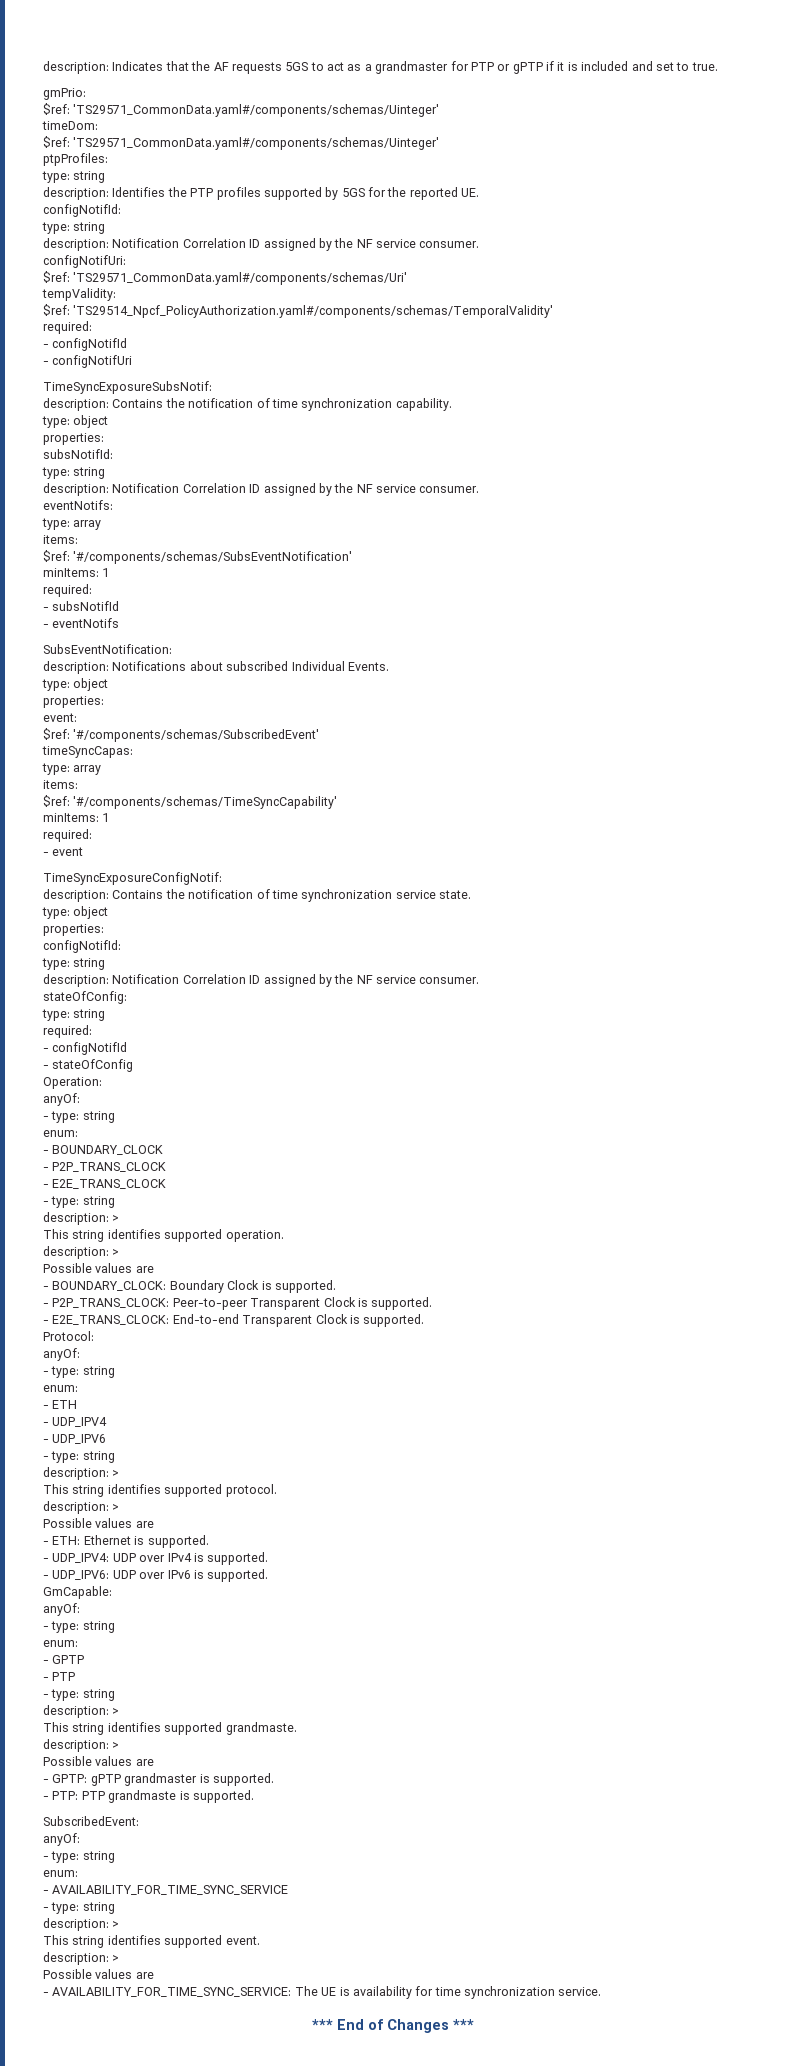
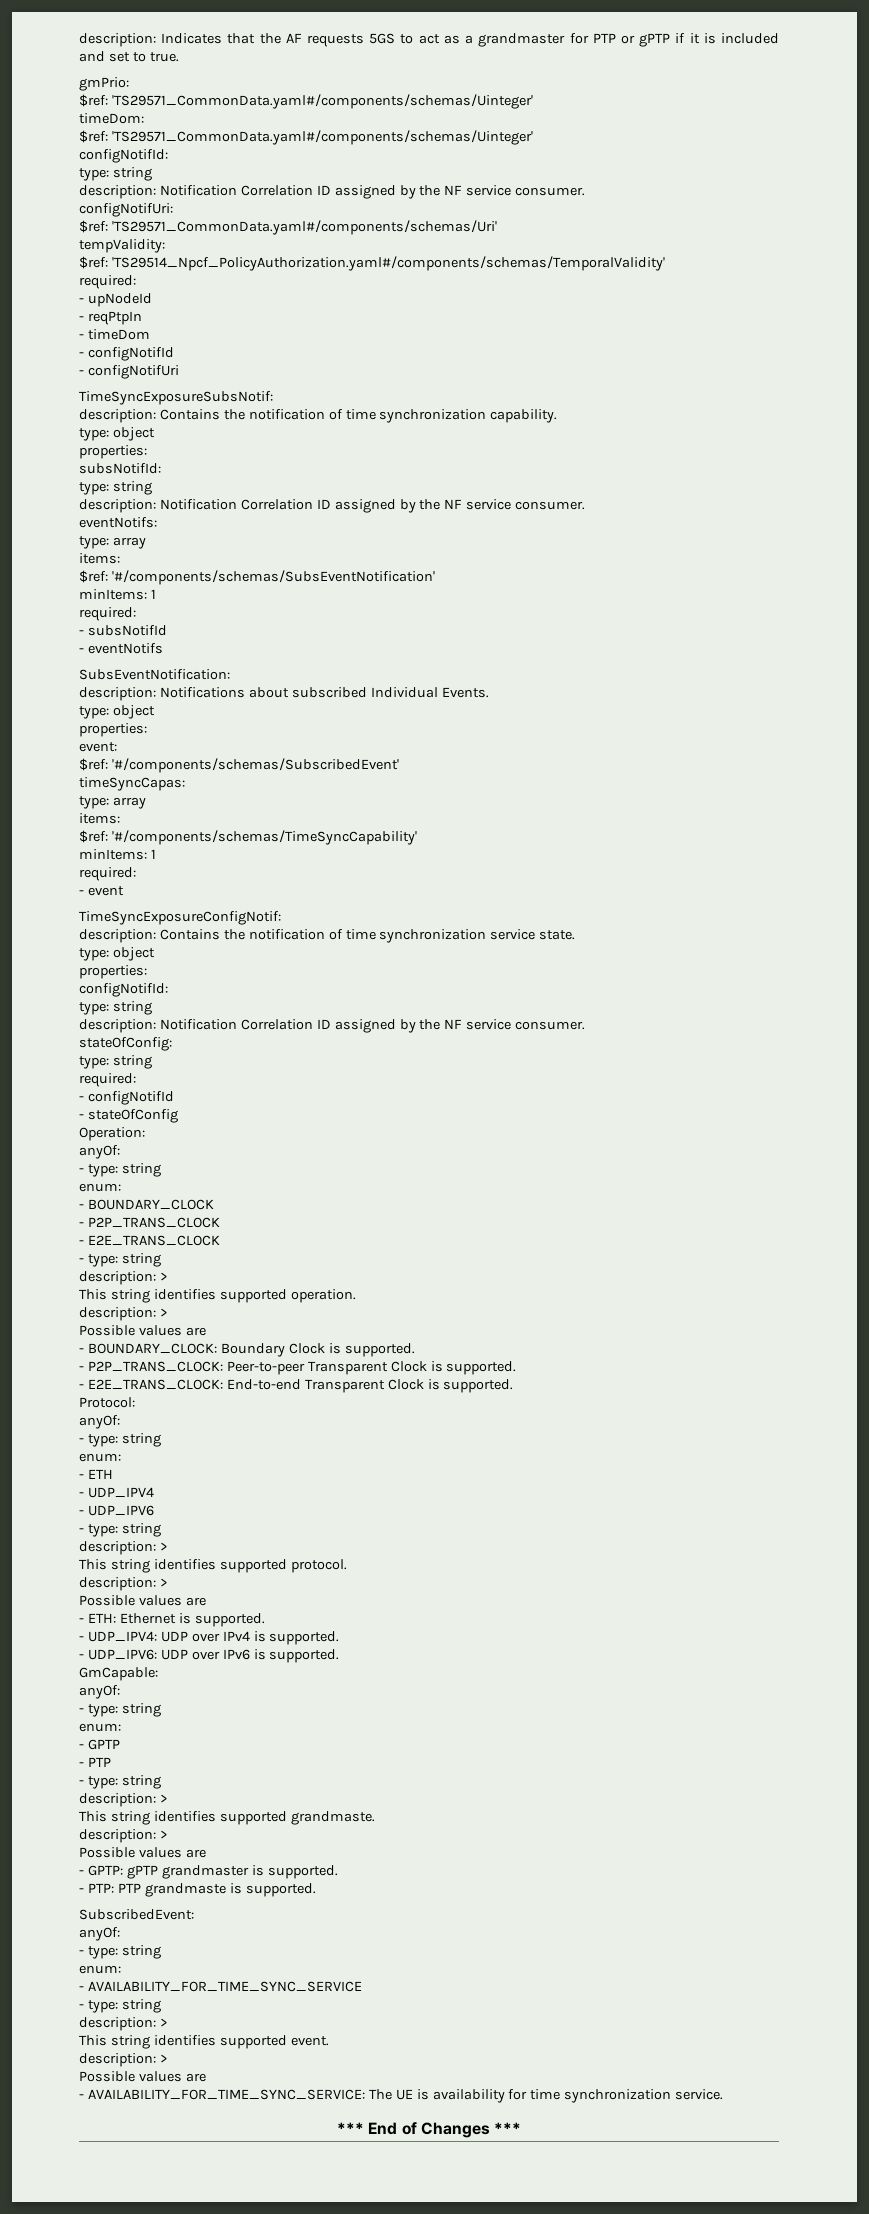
- ptpProfiles:
- type: string
- description: Identifies the PTP profiles supported by 5GS for the reported UE.
+ - upNodeId
+ - reqPtpIn
+ - timeDom

